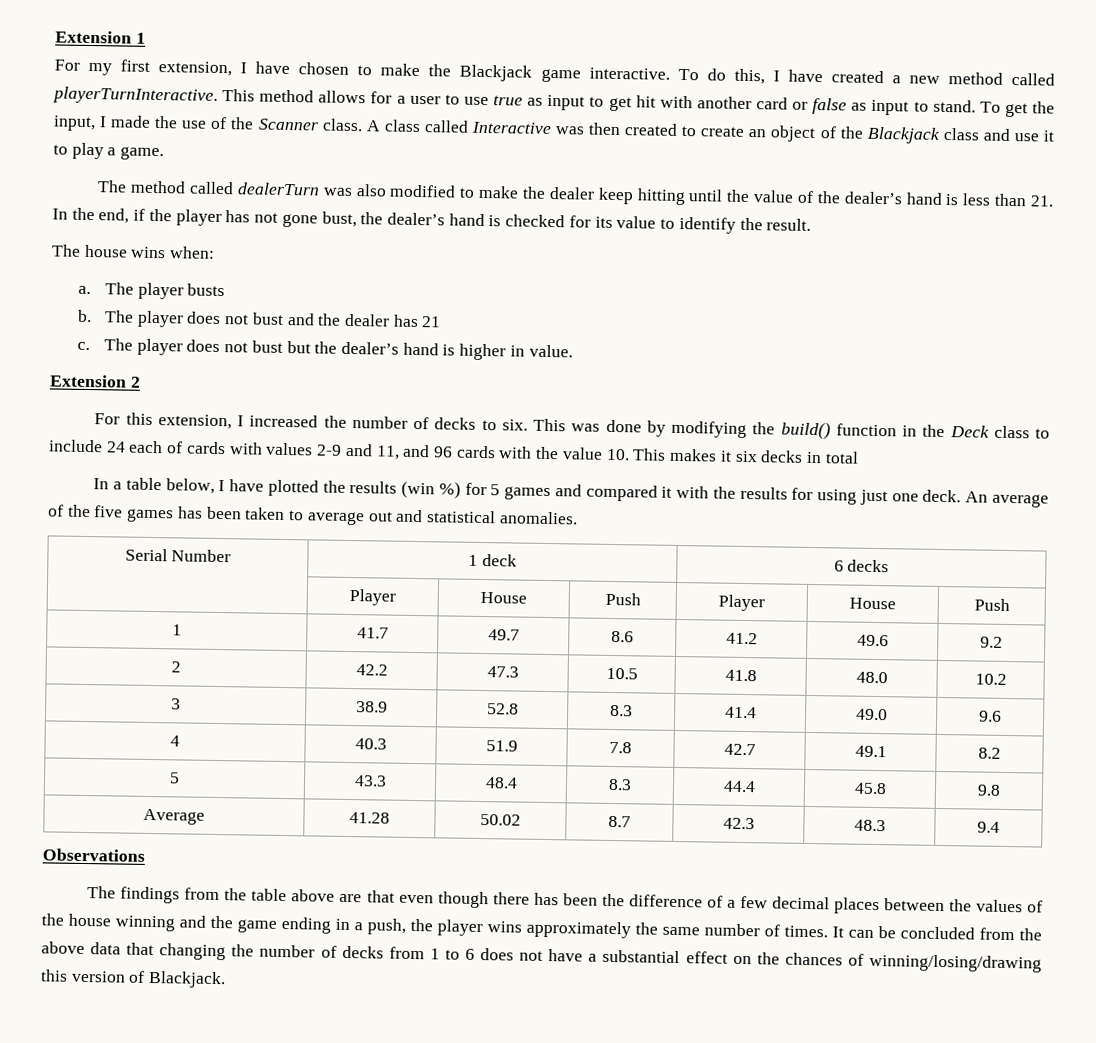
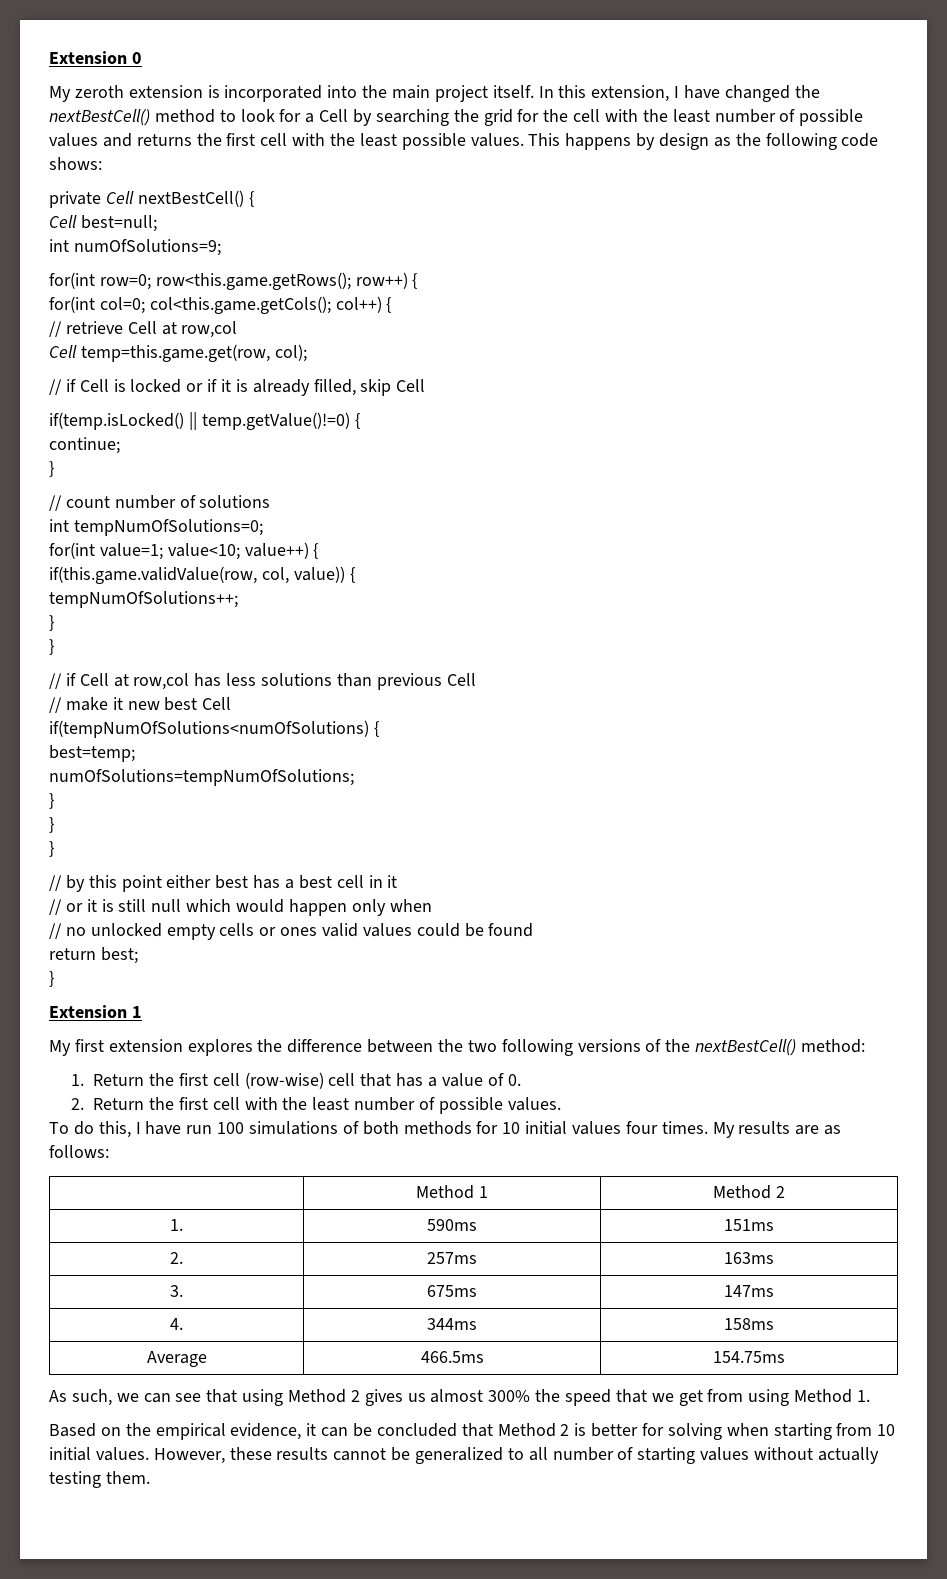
+ Extension 0
+ My zeroth extension is incorporated into the main project itself. In this extension, I have changed the nextBestCell() method to look for a Cell by searching the grid for the cell with the least number of possible values and returns the first cell with the least possible values. This happens by design as the following code shows:
+ private Cell nextBestCell() {
+ Cell best=null;
+ int numOfSolutions=9;
+ for(int row=0; row<this.game.getRows(); row++) {
+ for(int col=0; col<this.game.getCols(); col++) {
+ // retrieve Cell at row,col
+ Cell temp=this.game.get(row, col);
+ // if Cell is locked or if it is already filled, skip Cell
+ if(temp.isLocked() || temp.getValue()!=0) {
+ continue;
+ }
+ // count number of solutions
+ int tempNumOfSolutions=0;
+ for(int value=1; value<10; value++) {
+ if(this.game.validValue(row, col, value)) {
+ tempNumOfSolutions++;
+ }
+ }
+ // if Cell at row,col has less solutions than previous Cell
+ // make it new best Cell
+ if(tempNumOfSolutions<numOfSolutions) {
+ best=temp;
+ numOfSolutions=tempNumOfSolutions;
+ }
+ }
+ }
+ // by this point either best has a best cell in it
+ // or it is still null which would happen only when
+ // no unlocked empty cells or ones valid values could be found
+ return best;
+ }
  Extension 1
- For my first extension, I have chosen to make the Blackjack game interactive. To do this, I have created a new method called playerTurnInteractive. This method allows for a user to use true as input to get hit with another card or false as input to stand. To get the input, I made the use of the Scanner class. A class called Interactive was then created to create an object of the Blackjack class and use it to play a game.
- The method called dealerTurn was also modified to make the dealer keep hitting until the value of the dealer’s hand is less than 21. In the end, if the player has not gone bust, the dealer’s hand is checked for its value to identify the result.
- The house wins when:
- a. The player busts
- b. The player does not bust and the dealer has 21
- c. The player does not bust but the dealer’s hand is higher in value.
- Extension 2
- For this extension, I increased the number of decks to six. This was done by modifying the build() function in the Deck class to include 24 each of cards with values 2-9 and 11, and 96 cards with the value 10. This makes it six decks in total
- In a table below, I have plotted the results (win %) for 5 games and compared it with the results for using just one deck. An average of the five games has been taken to average out and statistical anomalies.
- Serial Number | 1 deck | 6 decks
- | Player | House | Push | Player | House | Push
- 1 | 41.7 | 49.7 | 8.6 | 41.2 | 49.6 | 9.2
- 2 | 42.2 | 47.3 | 10.5 | 41.8 | 48.0 | 10.2
- 3 | 38.9 | 52.8 | 8.3 | 41.4 | 49.0 | 9.6
- 4 | 40.3 | 51.9 | 7.8 | 42.7 | 49.1 | 8.2
- 5 | 43.3 | 48.4 | 8.3 | 44.4 | 45.8 | 9.8
- Average | 41.28 | 50.02 | 8.7 | 42.3 | 48.3 | 9.4
- Observations
- The findings from the table above are that even though there has been the difference of a few decimal places between the values of the house winning and the game ending in a push, the player wins approximately the same number of times. It can be concluded from the above data that changing the number of decks from 1 to 6 does not have a substantial effect on the chances of winning/losing/drawing this version of Blackjack.
+ My first extension explores the difference between the two following versions of the nextBestCell() method:
+ 1. Return the first cell (row-wise) cell that has a value of 0.
+ 2. Return the first cell with the least number of possible values.
+ To do this, I have run 100 simulations of both methods for 10 initial values four times. My results are as follows:
+ | Method 1 | Method 2
+ 1. | 590ms | 151ms
+ 2. | 257ms | 163ms
+ 3. | 675ms | 147ms
+ 4. | 344ms | 158ms
+ Average | 466.5ms | 154.75ms
+ As such, we can see that using Method 2 gives us almost 300% the speed that we get from using Method 1.
+ Based on the empirical evidence, it can be concluded that Method 2 is better for solving when starting from 10 initial values. However, these results cannot be generalized to all number of starting values without actually testing them.

